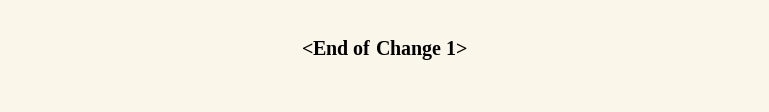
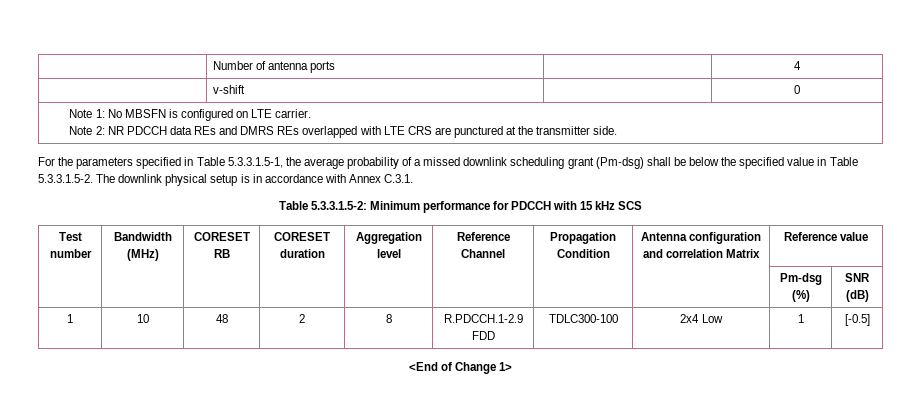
+ | Number of antenna ports | | 4
+ | v-shift | | 0
+ Note 1: No MBSFN is configured on LTE carrier.
+ Note 2: NR PDCCH data REs and DMRS REs overlapped with LTE CRS are punctured at the transmitter side.
+ For the parameters specified in Table 5.3.3.1.5-1, the average probability of a missed downlink scheduling grant (Pm-dsg) shall be below the specified value in Table 5.3.3.1.5-2. The downlink physical setup is in accordance with Annex C.3.1.
+ Table 5.3.3.1.5-2: Minimum performance for PDCCH with 15 kHz SCS
+ Test number | Bandwidth (MHz) | CORESET RB | CORESET duration | Aggregation level | Reference Channel | Propagation Condition | Antenna configuration and correlation Matrix | Reference value
+ | | | | | | | | Pm-dsg (%) | SNR (dB)
+ 1 | 10 | 48 | 2 | 8 | R.PDCCH.1-2.9 FDD | TDLC300-100 | 2x4 Low | 1 | [-0.5]

